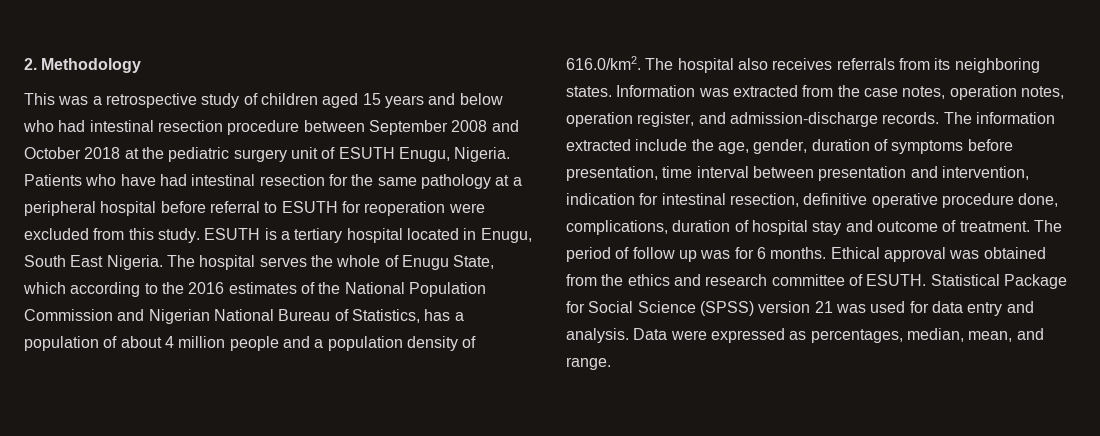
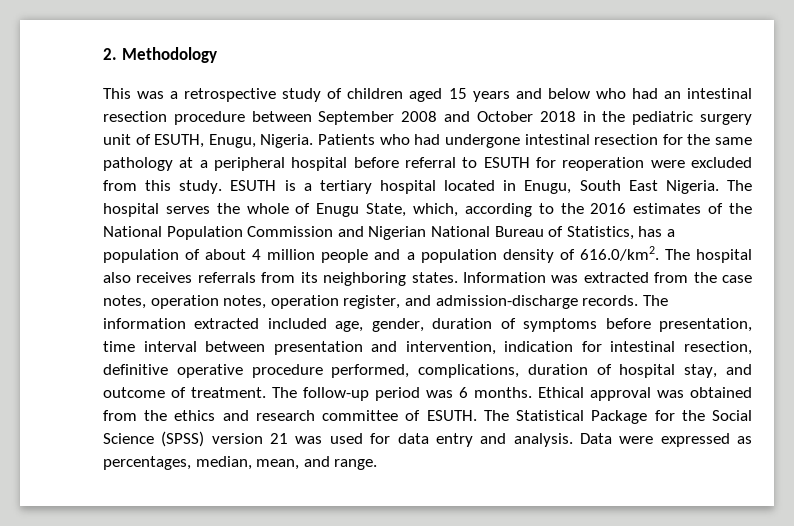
- This was a retrospective study of children aged 15 years and below who had intestinal resection procedure between September 2008 and October 2018 at the pediatric surgery unit of ESUTH Enugu, Nigeria.
+ This was a retrospective study of children aged 15 years and below who had an intestinal resection procedure between September 2008 and October 2018 in the pediatric surgery unit of ESUTH, Enugu, Nigeria.
- Patients who have had intestinal resection for the same pathology at a peripheral hospital before referral to ESUTH for reoperation were excluded from this study.
+ Patients who had undergone intestinal resection for the same pathology at a peripheral hospital before referral to ESUTH for reoperation were excluded from this study.
- The hospital serves the whole of Enugu State, which according to the 2016 estimates of the National Population Commission and Nigerian National Bureau of Statistics, has a population of about 4 million people and a population density of 616.0/km2. The hospital also receives referrals from its neighboring states.
+ The hospital serves the whole of Enugu State, which, according to the 2016 estimates of the National Population Commission and Nigerian National Bureau of Statistics, has a population of about 4 million people and a population density of 616.0/km2. The hospital also receives referrals from its neighboring states.
- The information extracted include the age, gender, duration of symptoms before presentation, time interval between presentation and intervention, indication for intestinal resection, definitive operative procedure done, complications, duration of hospital stay and outcome of treatment.
+ The information extracted included age, gender, duration of symptoms before presentation, time interval between presentation and intervention, indication for intestinal resection, definitive operative procedure performed, complications, duration of hospital stay, and outcome of treatment.
- The period of follow up was for 6 months.
+ The follow-up period was 6 months.
- Statistical Package for Social Science (SPSS) version 21 was used for data entry and analysis.
+ The Statistical Package for the Social Science (SPSS) version 21 was used for data entry and analysis.

